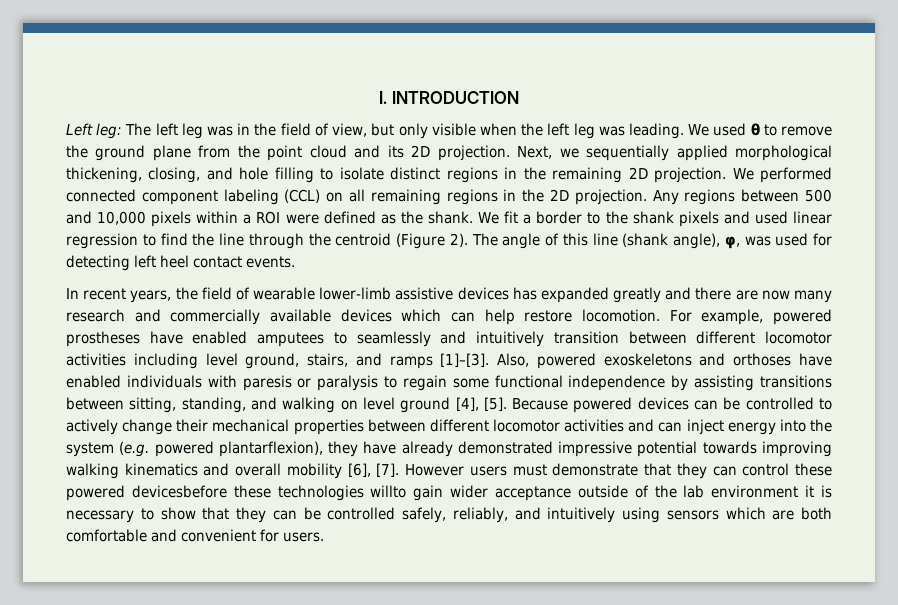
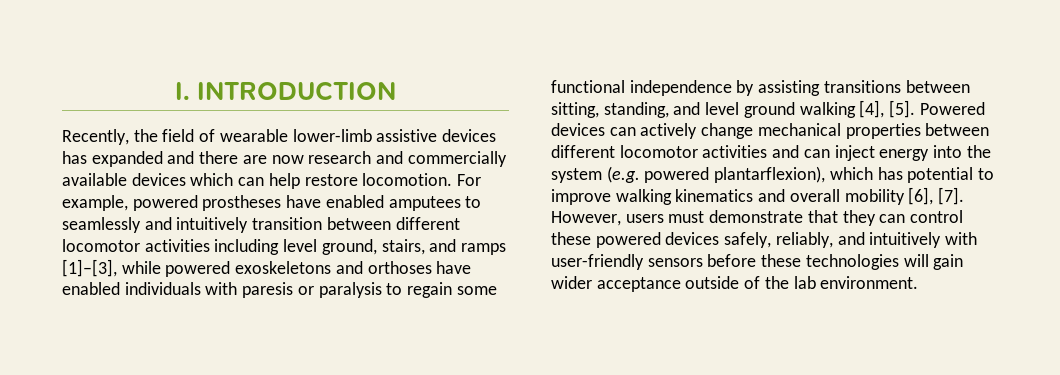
- Left leg: The left leg was in the field of view, but only visible when the left leg was leading. We used θ to remove the ground plane from the point cloud and its 2D projection. Next, we sequentially applied morphological thickening, closing, and hole filling to isolate distinct regions in the remaining 2D projection. We performed connected component labeling (CCL) on all remaining regions in the 2D projection. Any regions between 500 and 10,000 pixels within a ROI were defined as the shank. We fit a border to the shank pixels and used linear regression to find the line through the centroid (Figure 2). The angle of this line (shank angle), φ, was used for detecting left heel contact events.
- In recent years, the field of wearable lower-limb assistive devices has expanded greatly and there are now many research and commercially available devices which can help restore locomotion.
+ Recently, the field of wearable lower-limb assistive devices has expanded and there are now research and commercially available devices which can help restore locomotion.
- For example, powered prostheses have enabled amputees to seamlessly and intuitively transition between different locomotor activities including level ground, stairs, and ramps [1]–[3]. Also, powered exoskeletons and orthoses have enabled individuals with paresis or paralysis to regain some functional independence by assisting transitions between sitting, standing, and walking on level ground [4], [5].
+ For example, powered prostheses have enabled amputees to seamlessly and intuitively transition between different locomotor activities including level ground, stairs, and ramps [1]–[3], while powered exoskeletons and orthoses have enabled individuals with paresis or paralysis to regain some functional independence by assisting transitions between sitting, standing, and level ground walking [4], [5].
- Because powered devices can be controlled to actively change their mechanical properties between different locomotor activities and can inject energy into the system (e.g. powered plantarflexion), they have already demonstrated impressive potential towards improving walking kinematics and overall mobility [6], [7].
+ Powered devices can actively change mechanical properties between different locomotor activities and can inject energy into the system (e.g. powered plantarflexion), which has potential to improve walking kinematics and overall mobility [6], [7].
- However users must demonstrate that they can control these powered devicesbefore these technologies willto gain wider acceptance outside of the lab environment it is necessary to show that they can be controlled safely, reliably, and intuitively using sensors which are both comfortable and convenient for users.
+ However, users must demonstrate that they can control these powered devices safely, reliably, and intuitively with user-friendly sensors before these technologies will gain wider acceptance outside of the lab environment.

